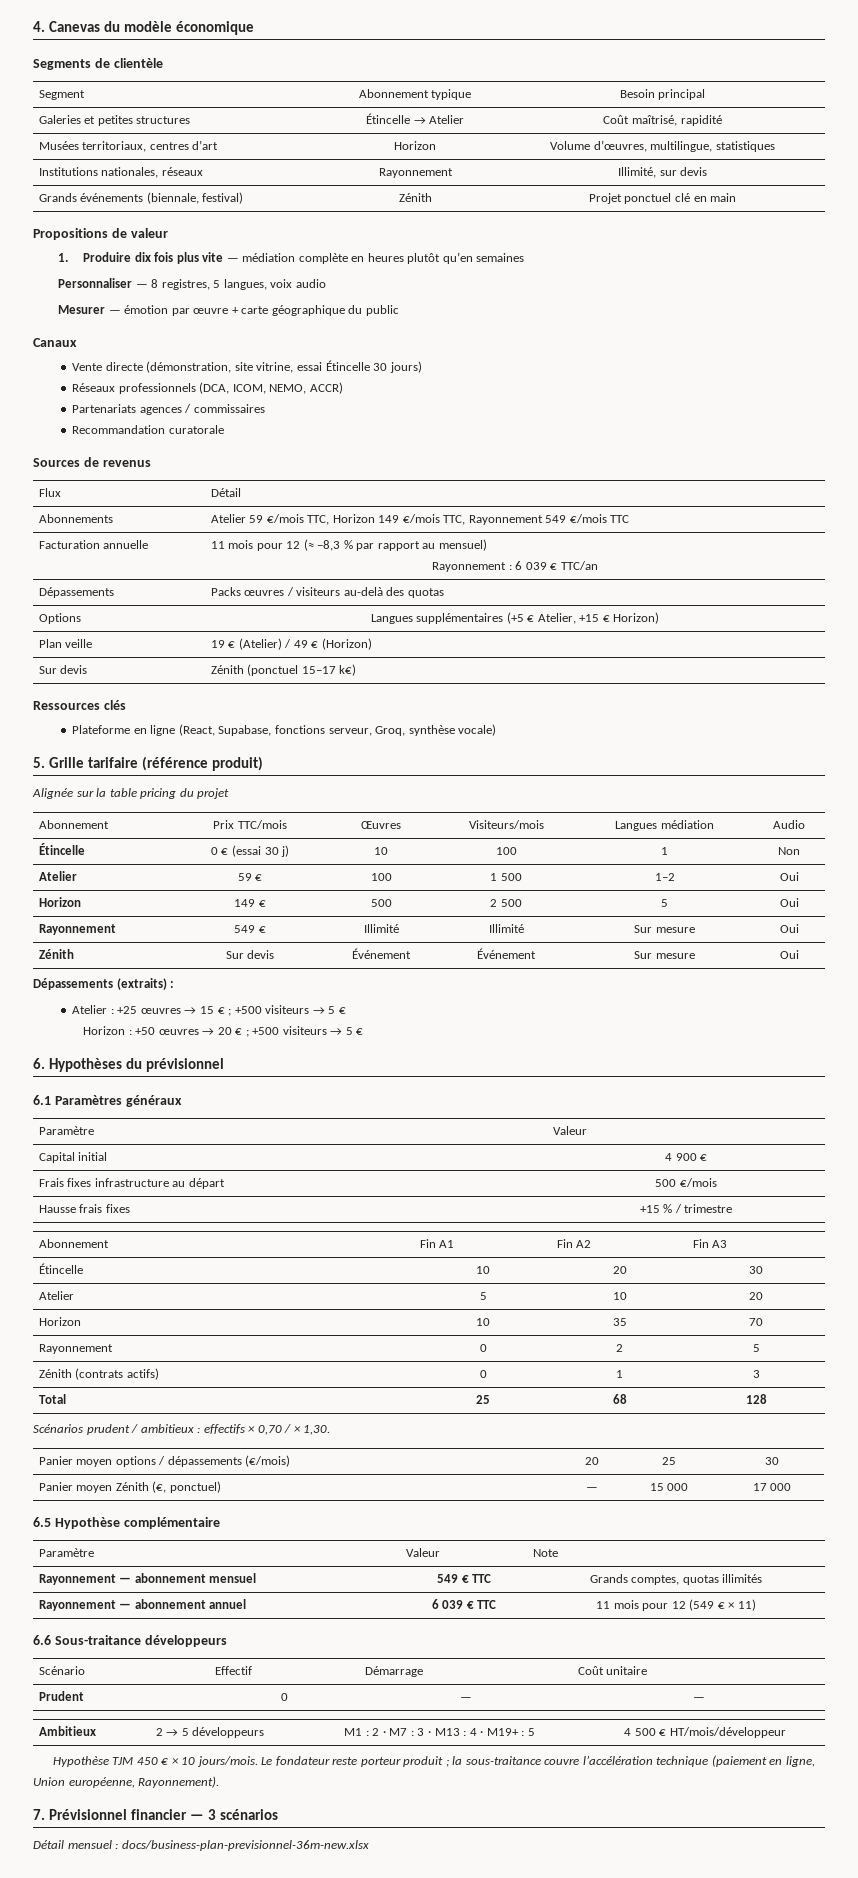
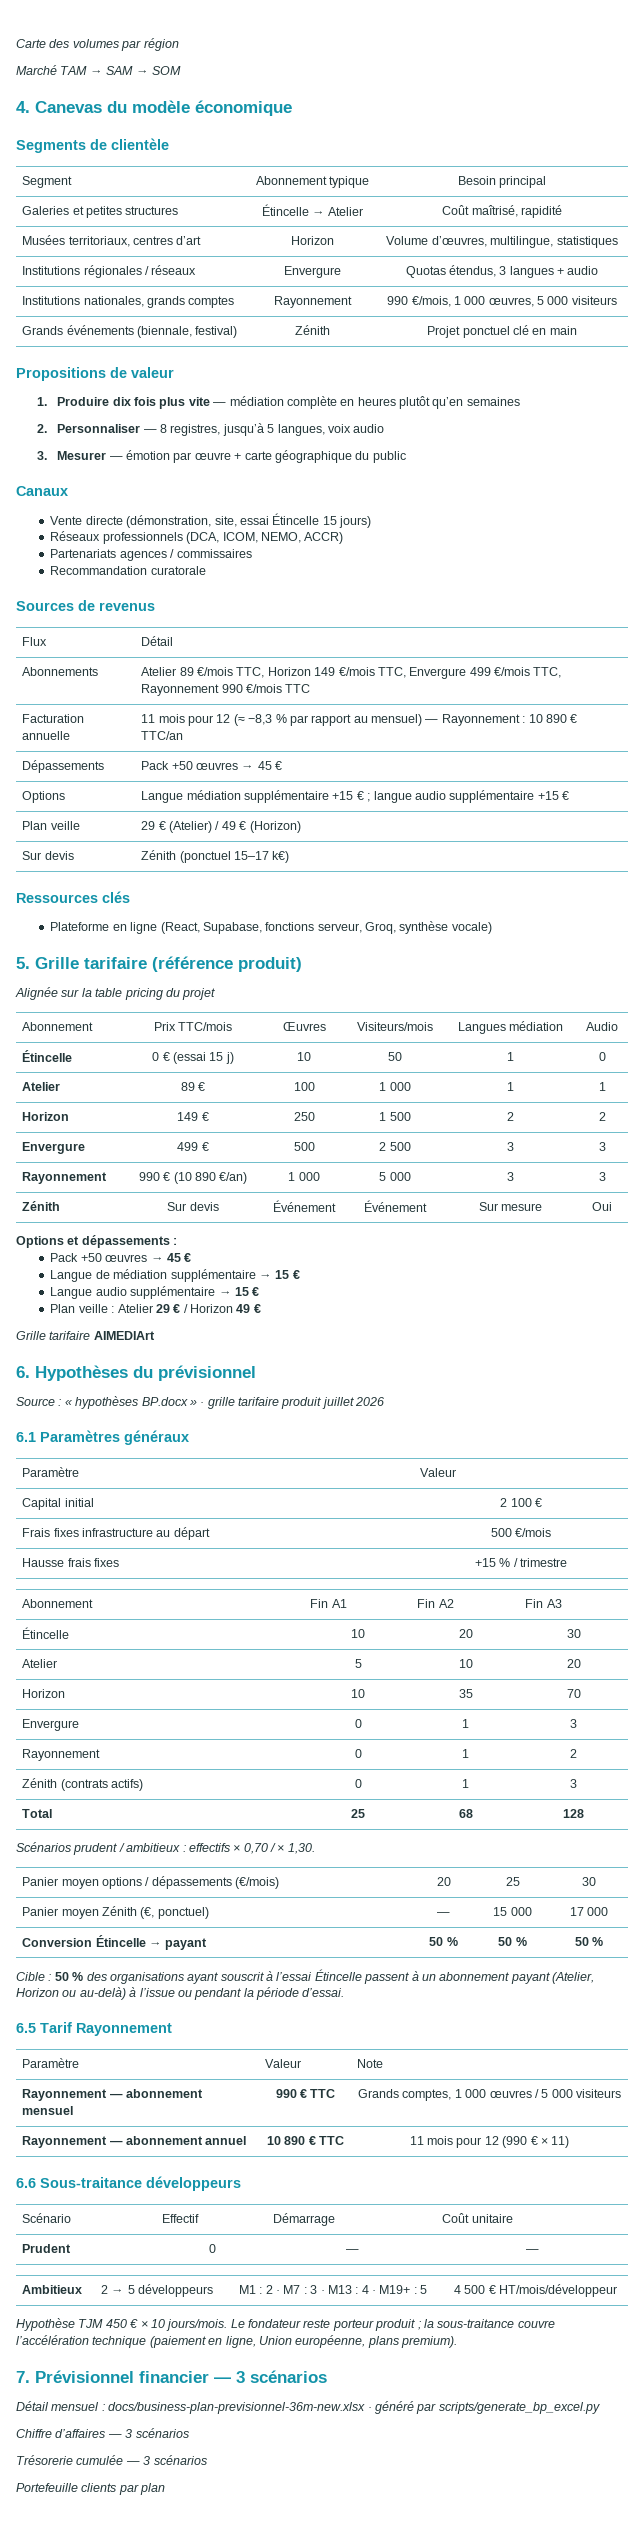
+ Carte des volumes par région
+ Marché TAM → SAM → SOM
+ Institutions régionales / réseaux | Envergure | Quotas étendus, 3 langues + audio
- Institutions nationales, réseaux | Rayonnement | Illimité, sur devis
+ Institutions nationales, grands comptes | Rayonnement | 990 €/mois, 1 000 œuvres, 5 000 visiteurs
- Personnaliser — 8 registres, 5 langues, voix audio
+ 2. Personnaliser — 8 registres, jusqu’à 5 langues, voix audio
- Mesurer — émotion par œuvre + carte géographique du public
+ 3. Mesurer — émotion par œuvre + carte géographique du public
- Vente directe (démonstration, site vitrine, essai Étincelle 30 jours)
+ Vente directe (démonstration, site, essai Étincelle 15 jours)
- Abonnements | Atelier 59 €/mois TTC, Horizon 149 €/mois TTC, Rayonnement 549 €/mois TTC
+ Abonnements | Atelier 89 €/mois TTC, Horizon 149 €/mois TTC, Envergure 499 €/mois TTC, Rayonnement 990 €/mois TTC
- Facturation annuelle | 11 mois pour 12 (≈ −8,3 % par rapport au mensuel)
- Rayonnement : 6 039 € TTC/an
+ Facturation annuelle | 11 mois pour 12 (≈ −8,3 % par rapport au mensuel) — Rayonnement : 10 890 € TTC/an
- Dépassements | Packs œuvres / visiteurs au-delà des quotas
- Options | Langues supplémentaires (+5 € Atelier, +15 € Horizon)
+ Dépassements | Pack +50 œuvres → 45 €
+ Options | Langue médiation supplémentaire +15 € ; langue audio supplémentaire +15 €
- Plan veille | 19 € (Atelier) / 49 € (Horizon)
+ Plan veille | 29 € (Atelier) / 49 € (Horizon)
- Étincelle | 0 € (essai 30 j) | 10 | 100 | 1 | Non
- Atelier | 59 € | 100 | 1 500 | 1–2 | Oui
+ Étincelle | 0 € (essai 15 j) | 10 | 50 | 1 | 0
+ Atelier | 89 € | 100 | 1 000 | 1 | 1
- Horizon | 149 € | 500 | 2 500 | 5 | Oui
- Rayonnement | 549 € | Illimité | Illimité | Sur mesure | Oui
+ Horizon | 149 € | 250 | 1 500 | 2 | 2
+ Envergure | 499 € | 500 | 2 500 | 3 | 3
+ Rayonnement | 990 € (10 890 €/an) | 1 000 | 5 000 | 3 | 3
- Dépassements (extraits) :
- Atelier : +25 œuvres → 15 € ; +500 visiteurs → 5 €
- Horizon : +50 œuvres → 20 € ; +500 visiteurs → 5 €
+ Options et dépassements :
+ Pack +50 œuvres → 45 €
+ Langue de médiation supplémentaire → 15 €
+ Langue audio supplémentaire → 15 €
+ Plan veille : Atelier 29 € / Horizon 49 €
+ Grille tarifaire AIMEDIArt
  6. Hypothèses du prévisionnel
+ Source : « hypothèses BP.docx » · grille tarifaire produit juillet 2026
- Capital initial | 4 900 €
+ Capital initial | 2 100 €
+ Envergure | 0 | 1 | 3
- Rayonnement | 0 | 2 | 5
+ Rayonnement | 0 | 1 | 2
+ Conversion Étincelle → payant | 50 % | 50 % | 50 %
+ Cible : 50 % des organisations ayant souscrit à l’essai Étincelle passent à un abonnement payant (Atelier, Horizon ou au-delà) à l’issue ou pendant la période d’essai.
- 6.5 Hypothèse complémentaire
+ 6.5 Tarif Rayonnement
- Rayonnement — abonnement mensuel | 549 € TTC | Grands comptes, quotas illimités
+ Rayonnement — abonnement mensuel | 990 € TTC | Grands comptes, 1 000 œuvres / 5 000 visiteurs
- Rayonnement — abonnement annuel | 6 039 € TTC | 11 mois pour 12 (549 € × 11)
+ Rayonnement — abonnement annuel | 10 890 € TTC | 11 mois pour 12 (990 € × 11)
- Le fondateur reste porteur produit ; la sous-traitance couvre l’accélération technique (paiement en ligne, Union européenne, Rayonnement).
+ Le fondateur reste porteur produit ; la sous-traitance couvre l’accélération technique (paiement en ligne, Union européenne, plans premium).
- Détail mensuel : docs/business-plan-previsionnel-36m-new.xlsx
+ Détail mensuel : docs/business-plan-previsionnel-36m-new.xlsx · généré par scripts/generate_bp_excel.py
+ Chiffre d’affaires — 3 scénarios
+ Trésorerie cumulée — 3 scénarios
+ Portefeuille clients par plan

